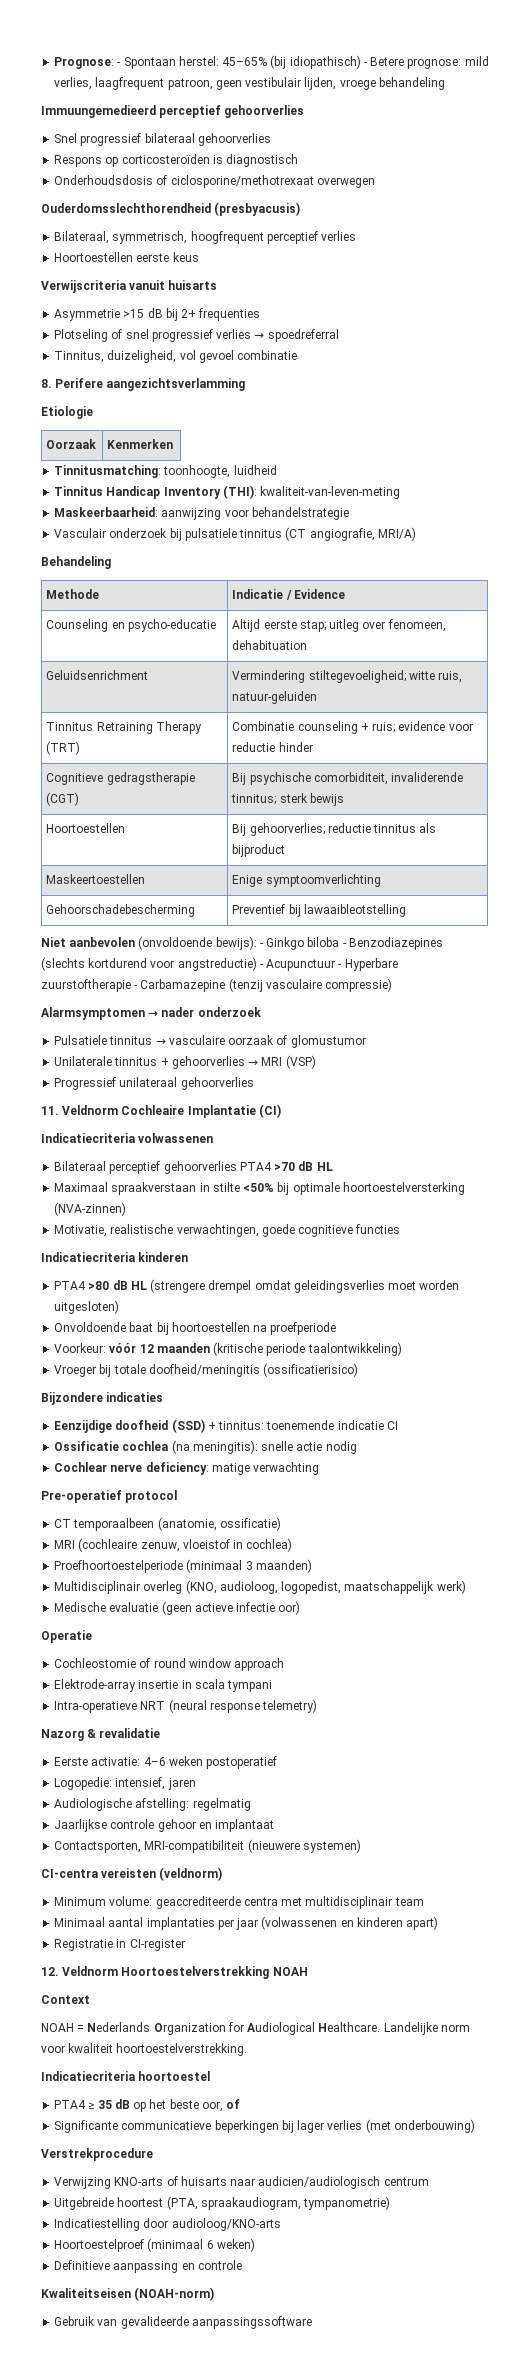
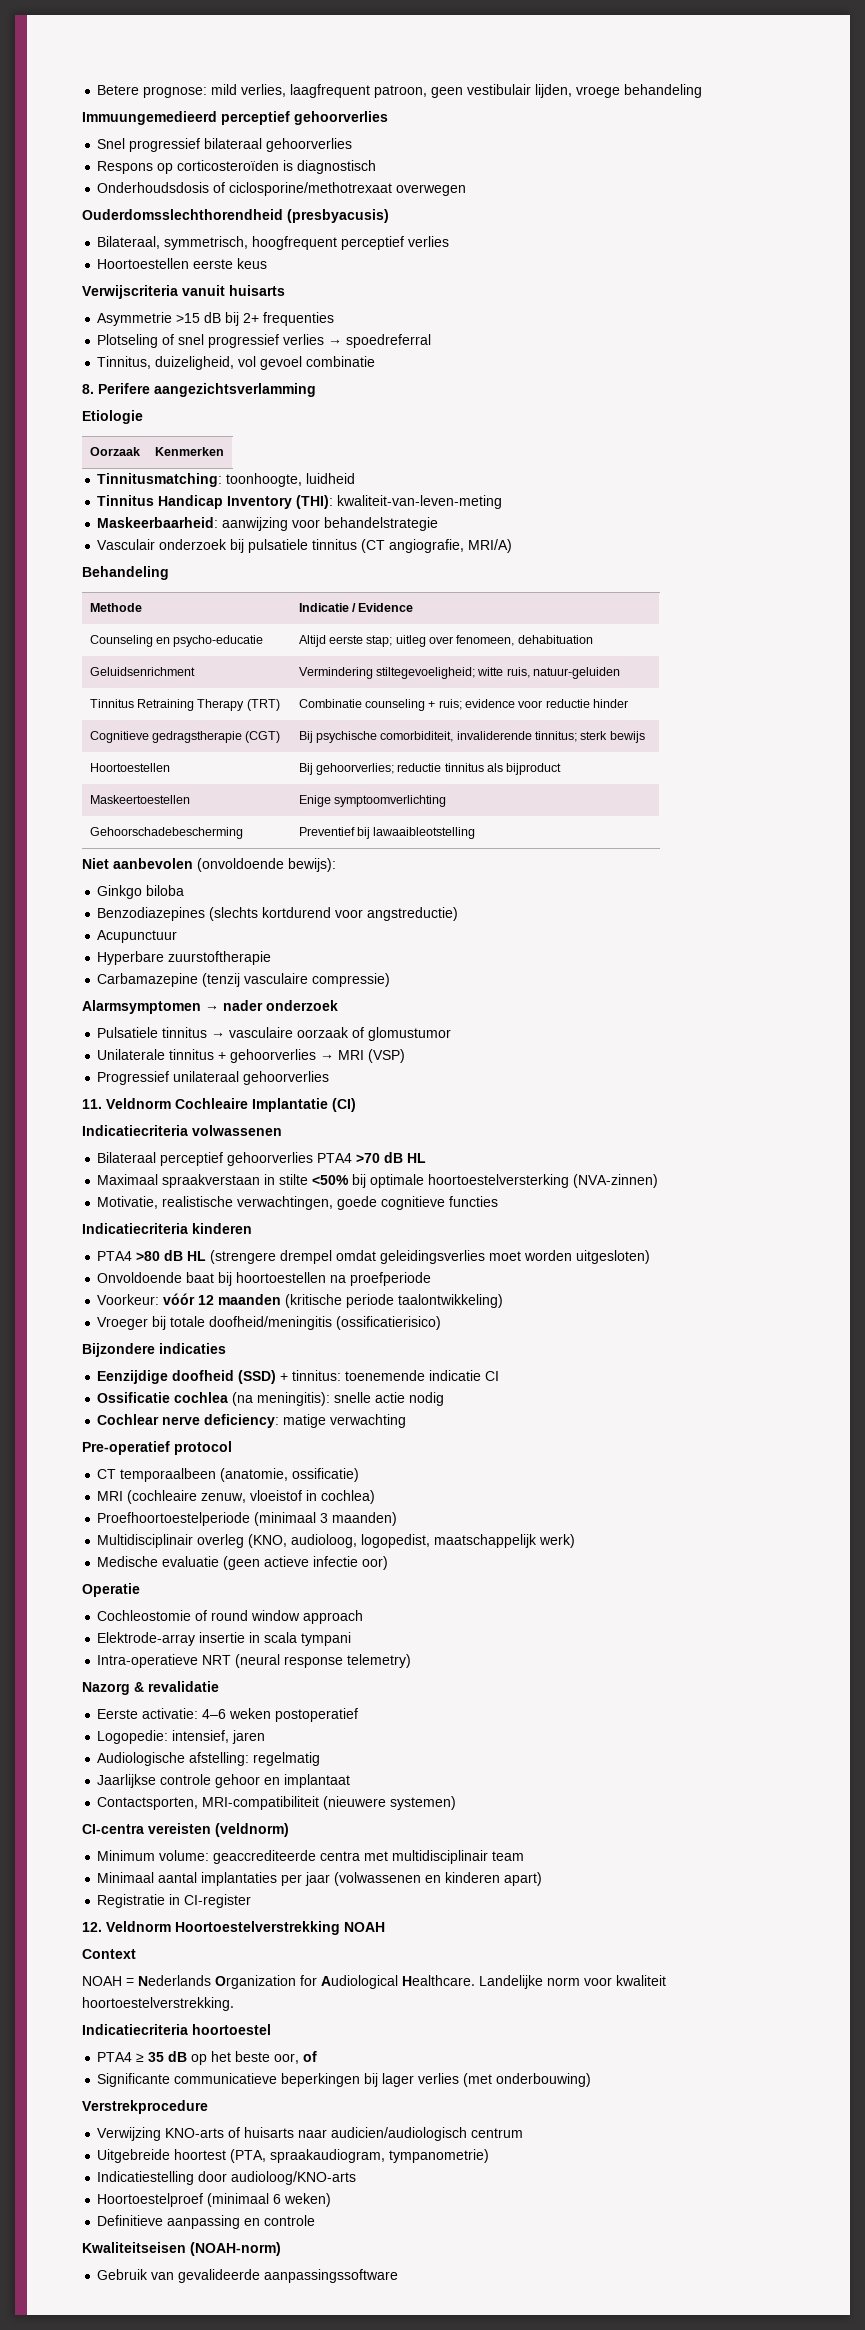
- Prognose: - Spontaan herstel: 45–65% (bij idiopathisch) - Betere prognose: mild verlies, laagfrequent patroon, geen vestibulair lijden, vroege behandeling
+ Betere prognose: mild verlies, laagfrequent patroon, geen vestibulair lijden, vroege behandeling
- Niet aanbevolen (onvoldoende bewijs): - Ginkgo biloba - Benzodiazepines (slechts kortdurend voor angstreductie) - Acupunctuur - Hyperbare zuurstoftherapie - Carbamazepine (tenzij vasculaire compressie)
+ Niet aanbevolen (onvoldoende bewijs):
+ Ginkgo biloba
+ Benzodiazepines (slechts kortdurend voor angstreductie)
+ Acupunctuur
+ Hyperbare zuurstoftherapie
+ Carbamazepine (tenzij vasculaire compressie)

